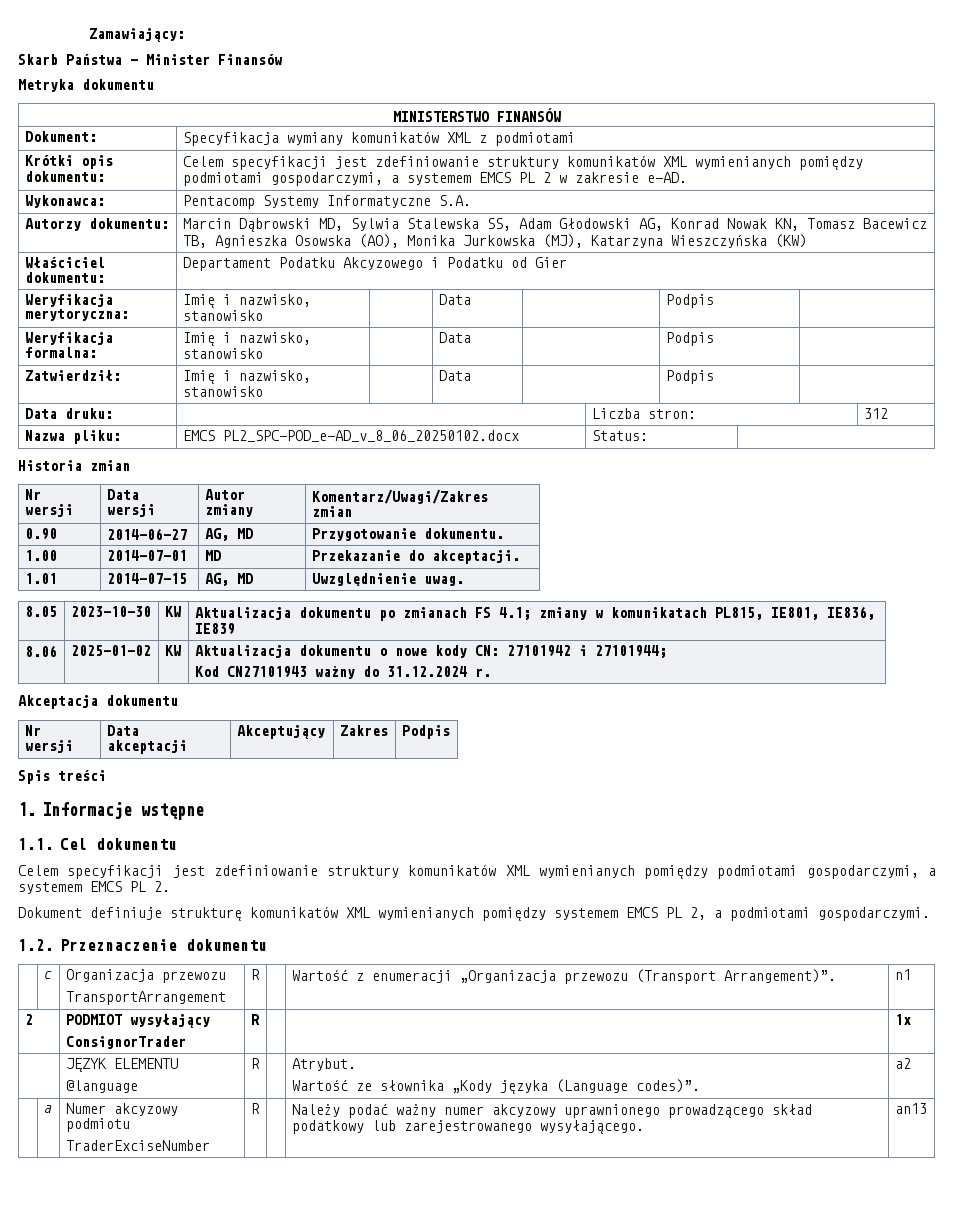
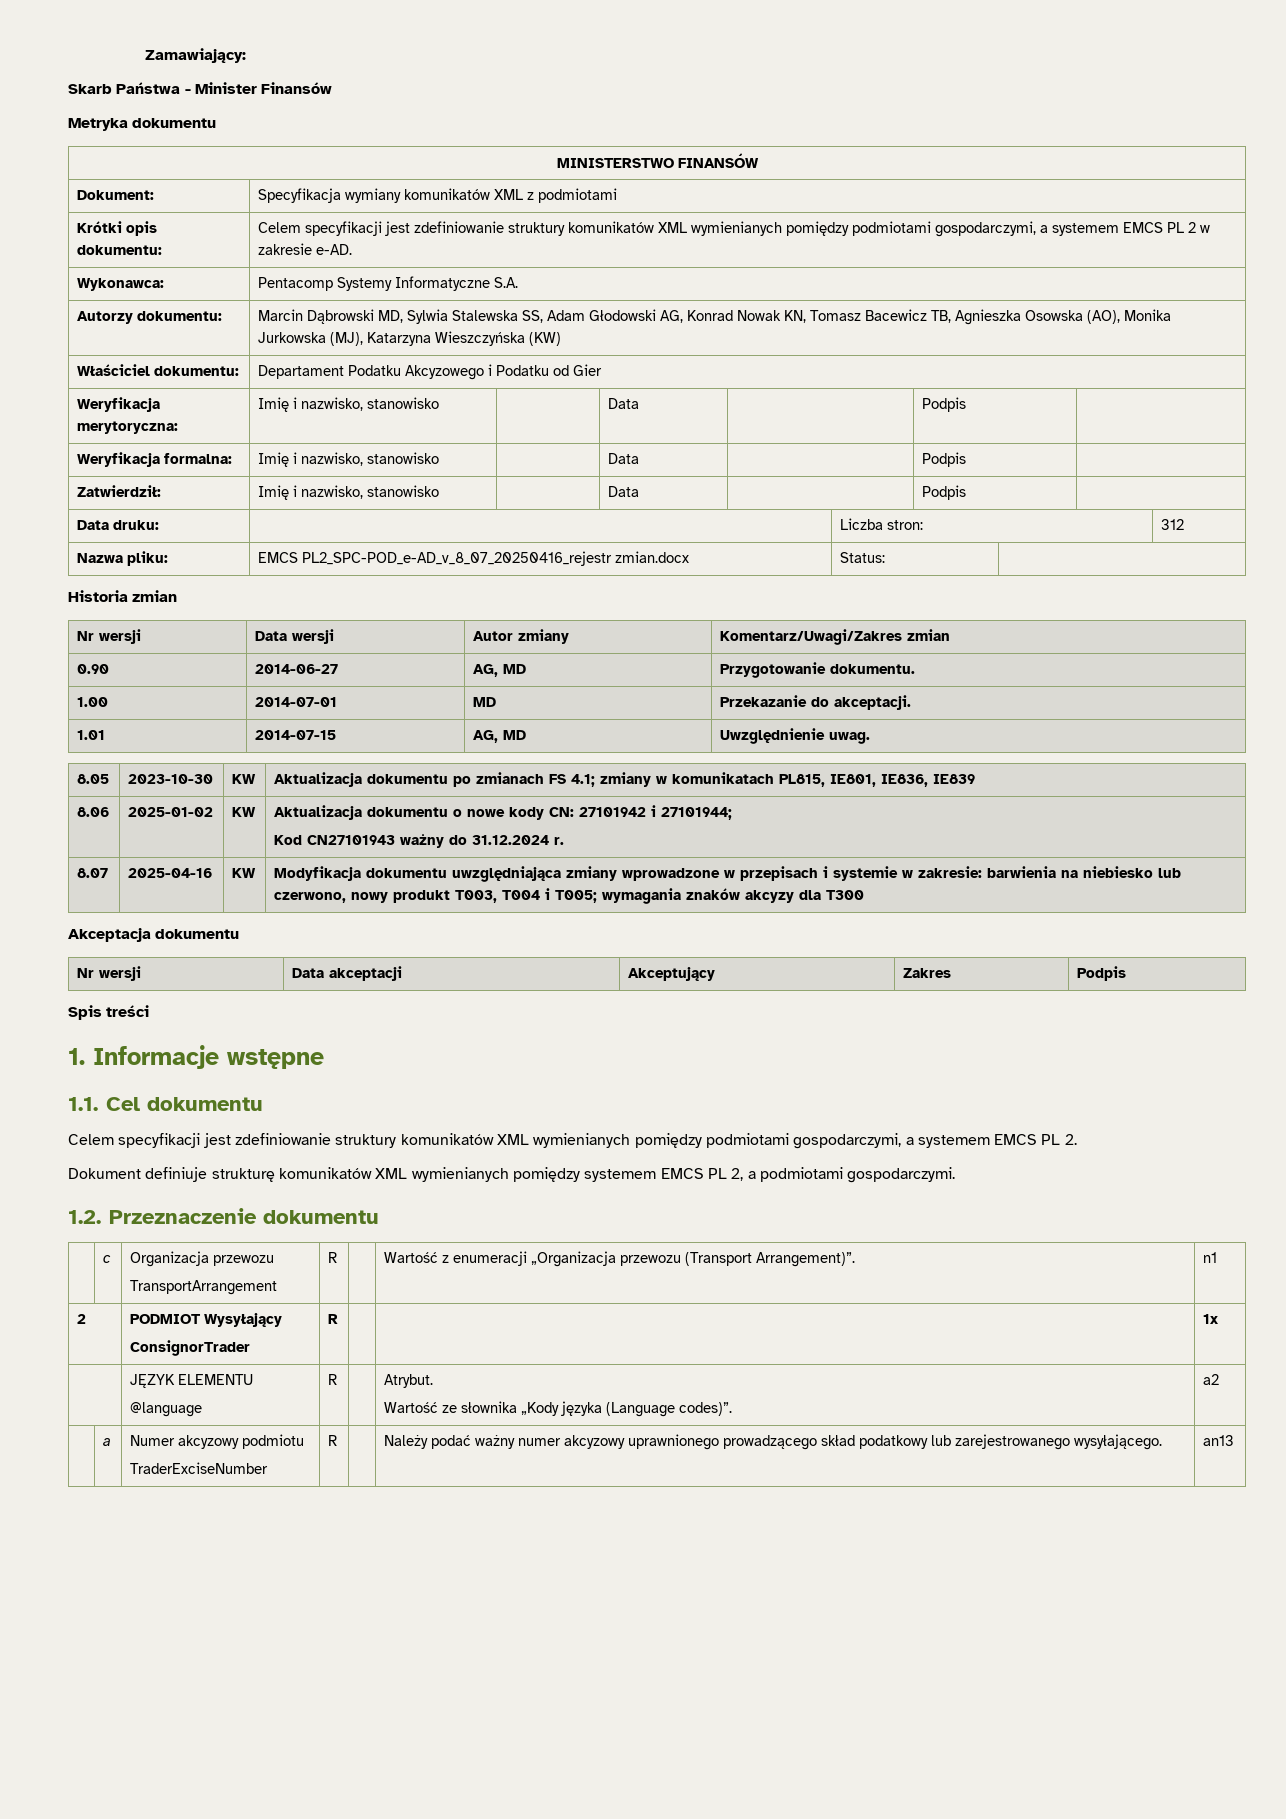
- Nazwa pliku: | EMCS PL2_SPC-POD_e-AD_v_8_06_20250102.docx | Status: |
+ Nazwa pliku: | EMCS PL2_SPC-POD_e-AD_v_8_07_20250416_rejestr zmian.docx | Status: |
+ 8.07 | 2025-04-16 | KW | Modyfikacja dokumentu uwzględniająca zmiany wprowadzone w przepisach i systemie w zakresie: barwienia na niebiesko lub czerwono, nowy produkt T003, T004 i T005; wymagania znaków akcyzy dla T300
- 2 | PODMIOT wysyłający
+ 2 | PODMIOT Wysyłający

